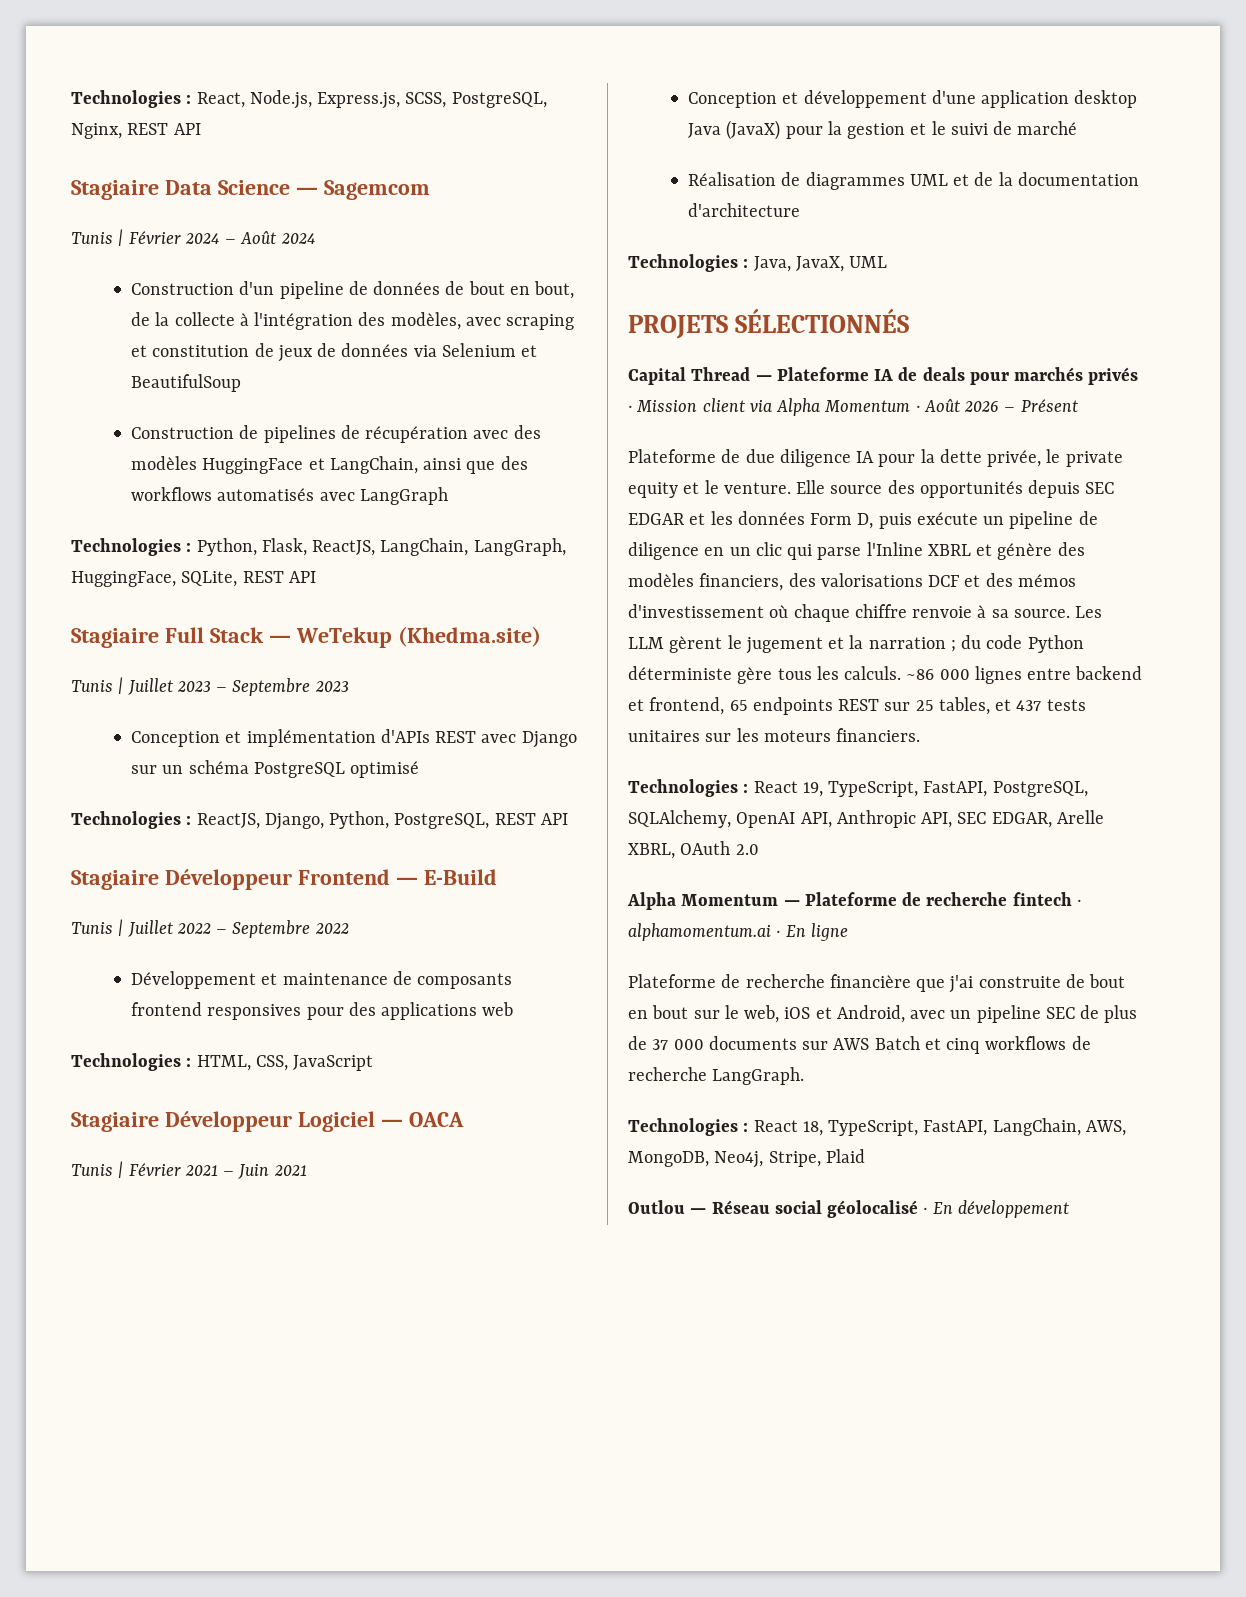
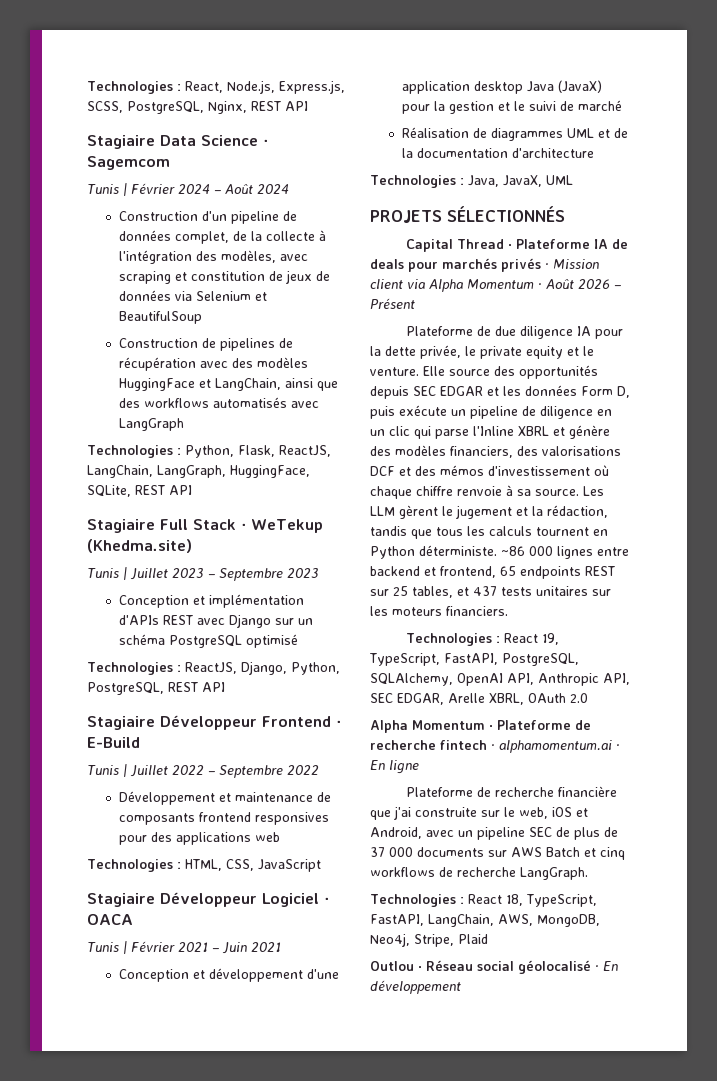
- Stagiaire Data Science — Sagemcom
+ Stagiaire Data Science · Sagemcom
- Construction d'un pipeline de données de bout en bout, de la collecte à l'intégration des modèles, avec scraping et constitution de jeux de données via Selenium et BeautifulSoup
+ Construction d'un pipeline de données complet, de la collecte à l'intégration des modèles, avec scraping et constitution de jeux de données via Selenium et BeautifulSoup
- Stagiaire Full Stack — WeTekup (Khedma.site)
+ Stagiaire Full Stack · WeTekup (Khedma.site)
- Stagiaire Développeur Frontend — E-Build
+ Stagiaire Développeur Frontend · E-Build
- Stagiaire Développeur Logiciel — OACA
+ Stagiaire Développeur Logiciel · OACA
- Capital Thread — Plateforme IA de deals pour marchés privés · Mission client via Alpha Momentum · Août 2026 – Présent
+ Capital Thread · Plateforme IA de deals pour marchés privés · Mission client via Alpha Momentum · Août 2026 – Présent
- Les LLM gèrent le jugement et la narration ; du code Python déterministe gère tous les calculs.
+ Les LLM gèrent le jugement et la rédaction, tandis que tous les calculs tournent en Python déterministe.
- Alpha Momentum — Plateforme de recherche fintech · alphamomentum.ai · En ligne
+ Alpha Momentum · Plateforme de recherche fintech · alphamomentum.ai · En ligne
- Plateforme de recherche financière que j'ai construite de bout en bout sur le web, iOS et Android, avec un pipeline SEC de plus de 37 000 documents sur AWS Batch et cinq workflows de recherche LangGraph.
+ Plateforme de recherche financière que j'ai construite sur le web, iOS et Android, avec un pipeline SEC de plus de 37 000 documents sur AWS Batch et cinq workflows de recherche LangGraph.
- Outlou — Réseau social géolocalisé · En développement
+ Outlou · Réseau social géolocalisé · En développement

